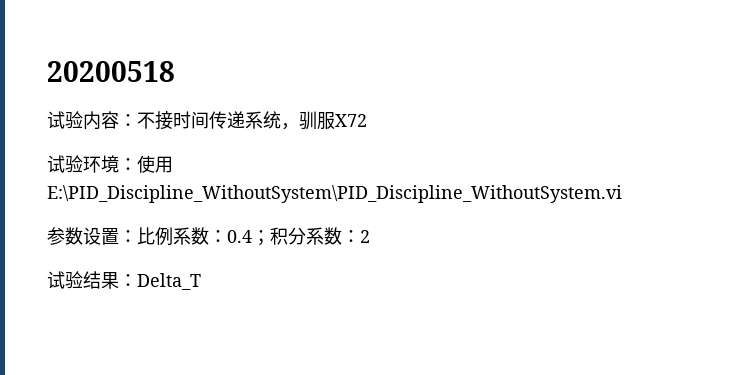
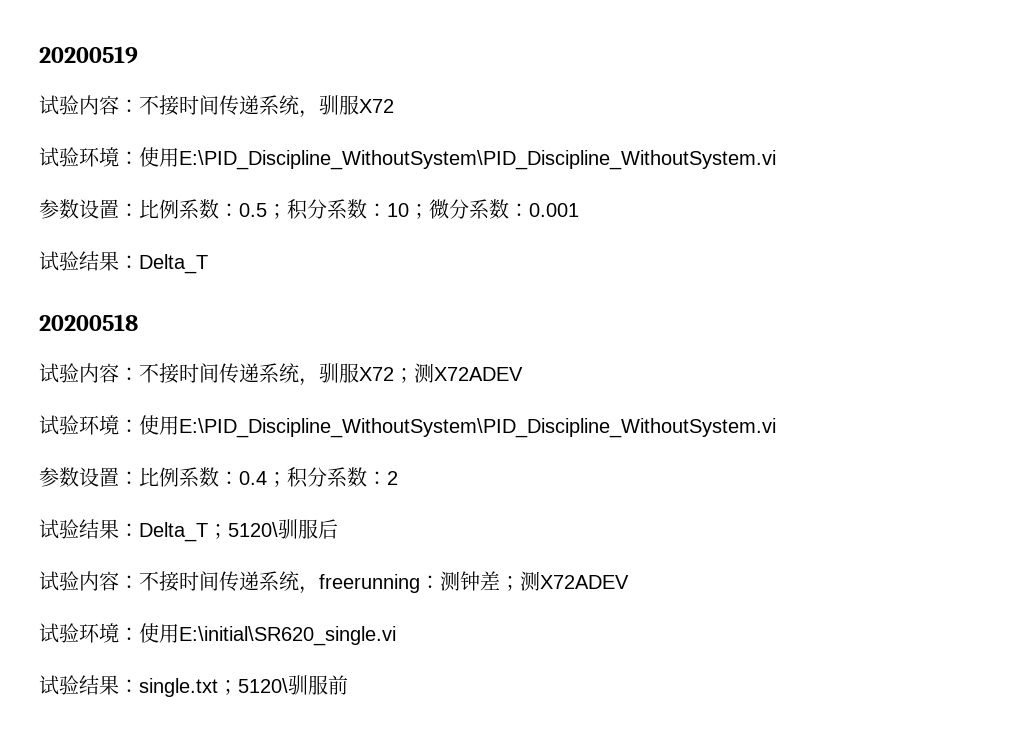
- 20200518
+ 20200519
+ 参数设置：比例系数：0.5；积分系数：10；微分系数：0.001
+ 试验结果：Delta_T
+ 20200518
+ 试验内容：不接时间传递系统，驯服X72；测X72ADEV
+ 试验环境：使用E:\PID_Discipline_WithoutSystem\PID_Discipline_WithoutSystem.vi
- 试验结果：Delta_T
+ 试验结果：Delta_T；5120\驯服后
+ 试验内容：不接时间传递系统，freerunning：测钟差；测X72ADEV
+ 试验环境：使用E:\initial\SR620_single.vi
+ 试验结果：single.txt；5120\驯服前

